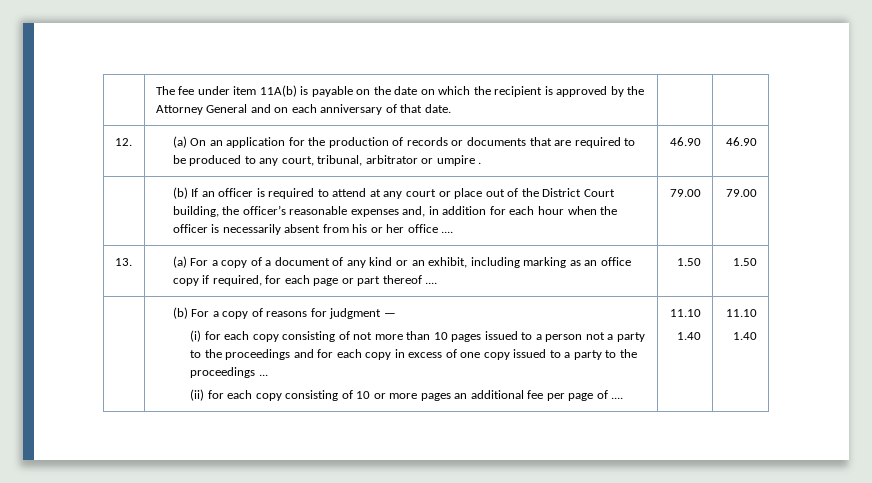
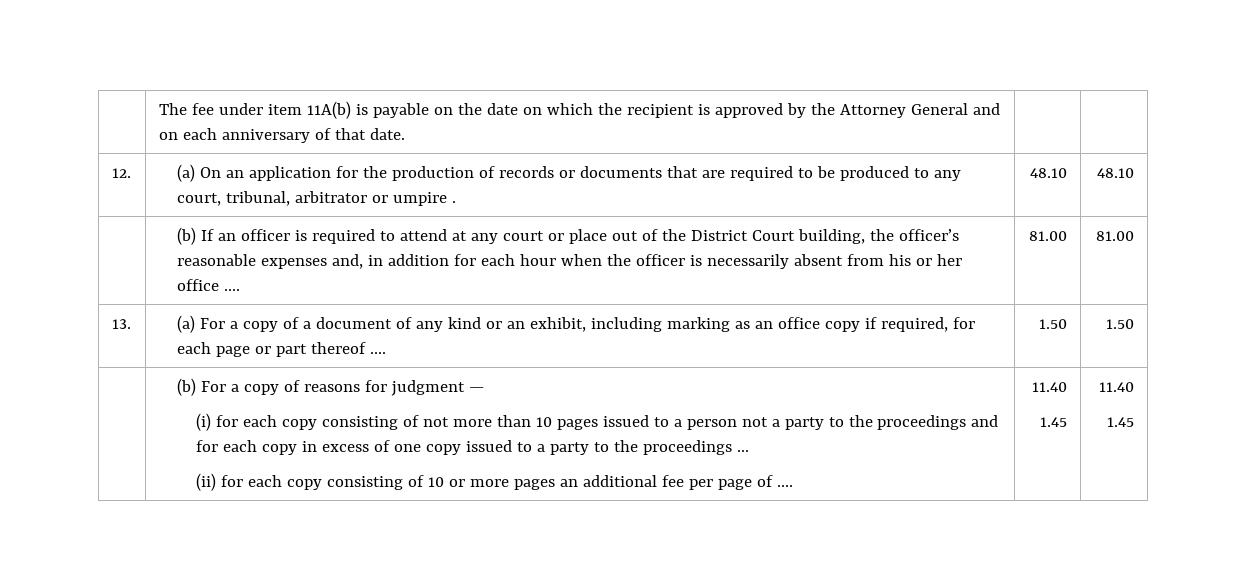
- 12. | (a) On an application for the production of records or documents that are required to be produced to any court, tribunal, arbitrator or umpire . | 46.90 | 46.90
+ 12. | (a) On an application for the production of records or documents that are required to be produced to any court, tribunal, arbitrator or umpire . | 48.10 | 48.10
- 79.00 | 79.00
+ 81.00 | 81.00
- (ii) for each copy consisting of 10 or more pages an additional fee per page of .... | 11.10
- 1.40 | 11.10
- 1.40
+ (ii) for each copy consisting of 10 or more pages an additional fee per page of .... | 11.40
+ 1.45 | 11.40
+ 1.45

